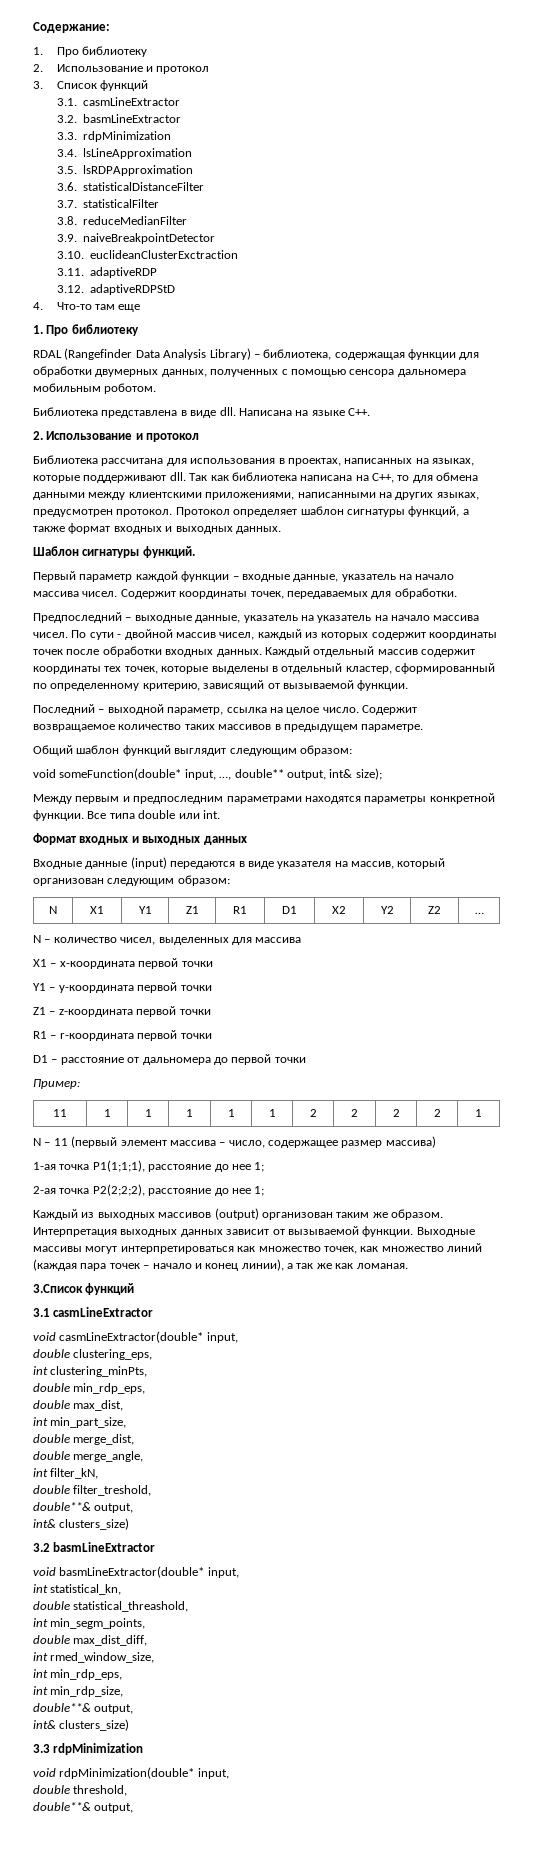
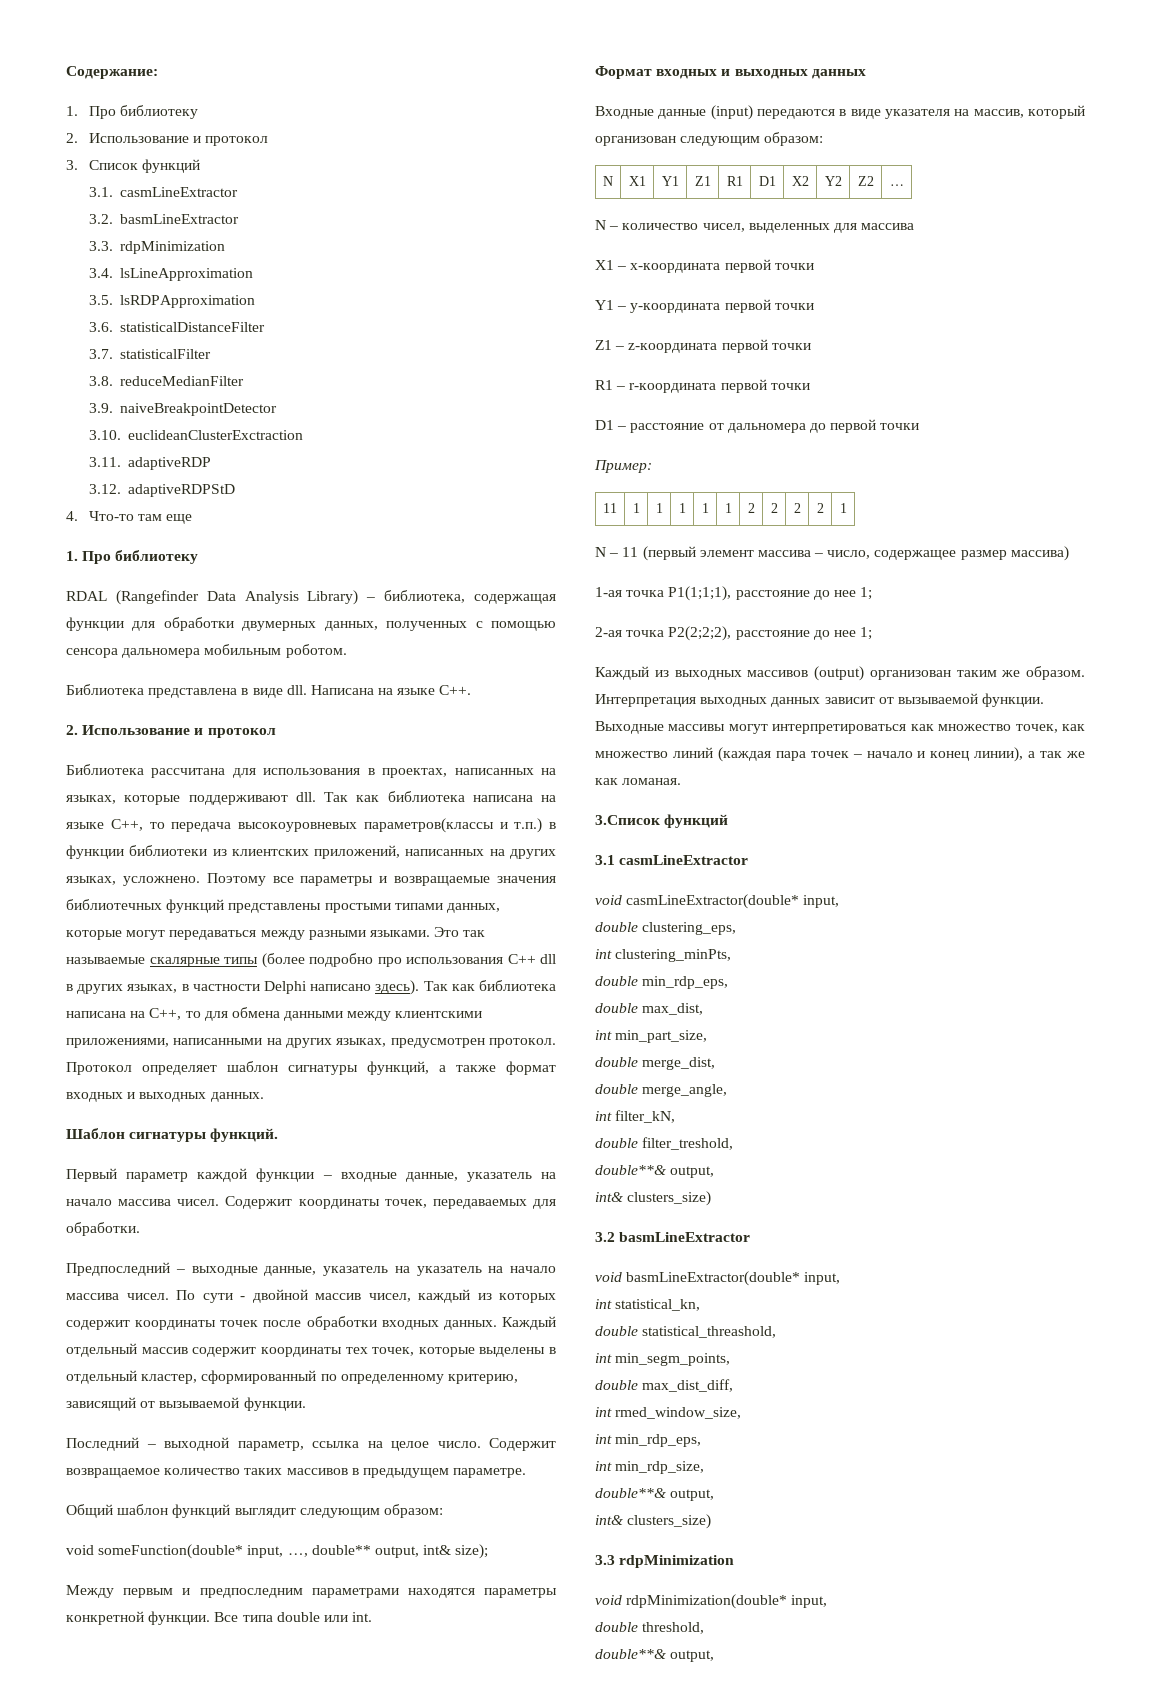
- Так как библиотека написана на С++, то для обмена данными между клиентскими приложениями, написанными на других языках, предусмотрен протокол.
+ Так как библиотека написана на языке С++, то передача высокоуровневых параметров(классы и т.п.) в функции библиотеки из клиентских приложений, написанных на других языках, усложнено. Поэтому все параметры и возвращаемые значения библиотечных функций представлены простыми типами данных, которые могут передаваться между разными языками. Это так называемые скалярные типы (более подробно про использования С++ dll в других языках, в частности Delphi написано здесь). Так как библиотека написана на С++, то для обмена данными между клиентскими приложениями, написанными на других языках, предусмотрен протокол.

